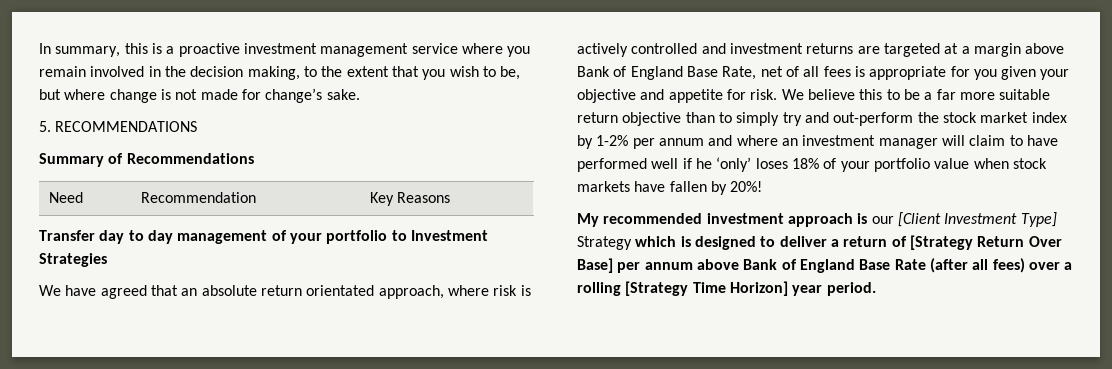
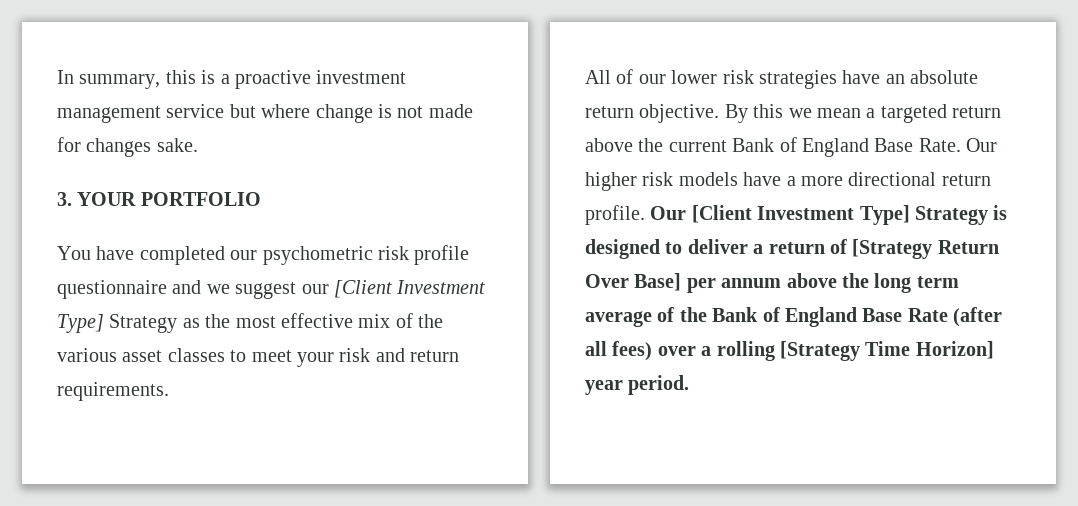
- In summary, this is a proactive investment management service where you remain involved in the decision making, to the extent that you wish to be, but where change is not made for change’s sake.
+ In summary, this is a proactive investment management service but where change is not made for changes sake.
- 5. RECOMMENDATIONS
- Summary of Recommendations
- Need | Recommendation | Key Reasons
- Transfer day to day management of your portfolio to Investment Strategies
- We have agreed that an absolute return orientated approach, where risk is actively controlled and investment returns are targeted at a margin above Bank of England Base Rate, net of all fees is appropriate for you given your objective and appetite for risk. We believe this to be a far more suitable return objective than to simply try and out-perform the stock market index by 1-2% per annum and where an investment manager will claim to have performed well if he ‘only’ loses 18% of your portfolio value when stock markets have fallen by 20%!
- My recommended investment approach is our [Client Investment Type] Strategy which is designed to deliver a return of [Strategy Return Over Base] per annum above Bank of England Base Rate (after all fees) over a rolling [Strategy Time Horizon] year period.
+ 3. YOUR PORTFOLIO
+ You have completed our psychometric risk profile questionnaire and we suggest our [Client Investment Type] Strategy as the most effective mix of the various asset classes to meet your risk and return requirements.
+ All of our lower risk strategies have an absolute return objective. By this we mean a targeted return above the current Bank of England Base Rate. Our higher risk models have a more directional return profile. Our [Client Investment Type] Strategy is designed to deliver a return of [Strategy Return Over Base] per annum above the long term average of the Bank of England Base Rate (after all fees) over a rolling [Strategy Time Horizon] year period.

